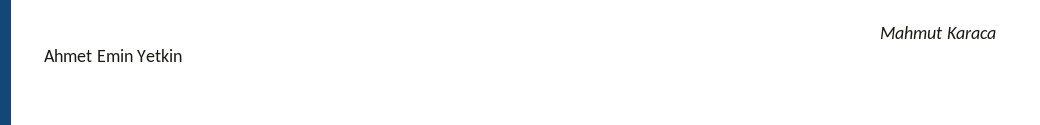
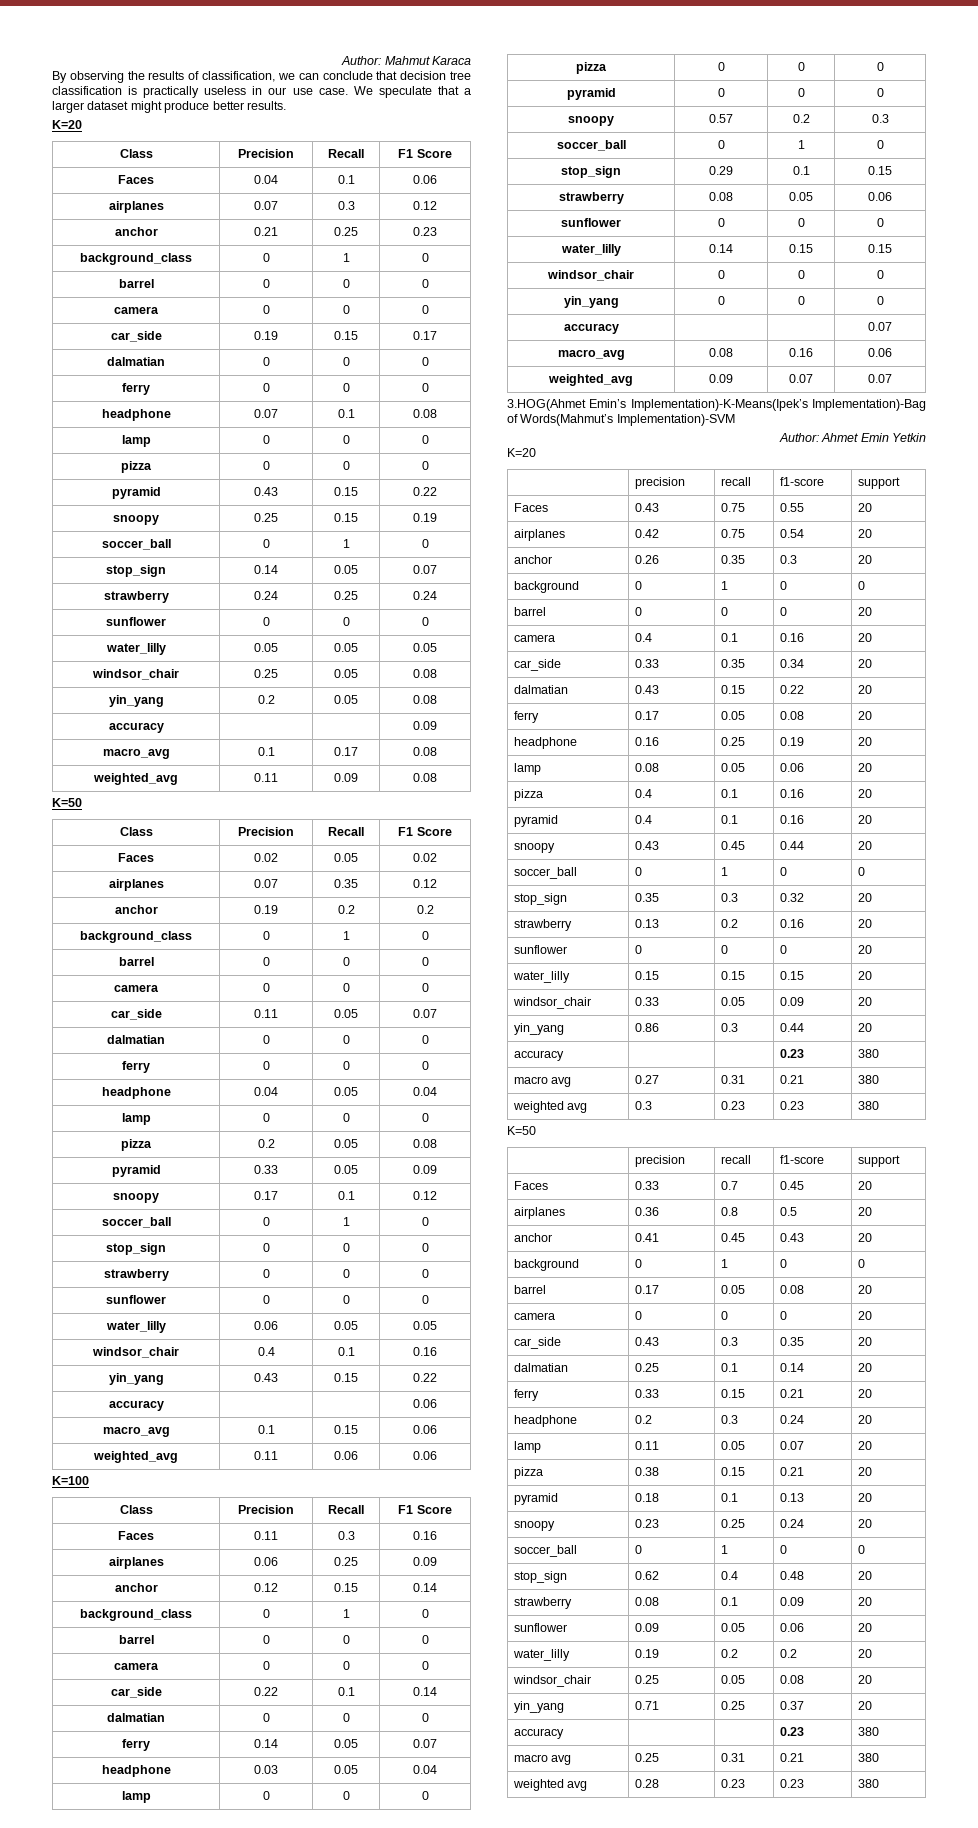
- Mahmut Karaca
+ Author: Mahmut Karaca
- Ahmet Emin Yetkin
+ By observing the results of classification, we can conclude that decision tree classification is practically useless in our use case. We speculate that a larger dataset might produce better results.
+ K=20
+ Class | Precision | Recall | F1 Score
+ Faces | 0.04 | 0.1 | 0.06
+ airplanes | 0.07 | 0.3 | 0.12
+ anchor | 0.21 | 0.25 | 0.23
+ background_class | 0 | 1 | 0
+ barrel | 0 | 0 | 0
+ camera | 0 | 0 | 0
+ car_side | 0.19 | 0.15 | 0.17
+ dalmatian | 0 | 0 | 0
+ ferry | 0 | 0 | 0
+ headphone | 0.07 | 0.1 | 0.08
+ lamp | 0 | 0 | 0
+ pizza | 0 | 0 | 0
+ pyramid | 0.43 | 0.15 | 0.22
+ snoopy | 0.25 | 0.15 | 0.19
+ soccer_ball | 0 | 1 | 0
+ stop_sign | 0.14 | 0.05 | 0.07
+ strawberry | 0.24 | 0.25 | 0.24
+ sunflower | 0 | 0 | 0
+ water_lilly | 0.05 | 0.05 | 0.05
+ windsor_chair | 0.25 | 0.05 | 0.08
+ yin_yang | 0.2 | 0.05 | 0.08
+ accuracy | | | 0.09
+ macro_avg | 0.1 | 0.17 | 0.08
+ weighted_avg | 0.11 | 0.09 | 0.08
+ K=50
+ Class | Precision | Recall | F1 Score
+ Faces | 0.02 | 0.05 | 0.02
+ airplanes | 0.07 | 0.35 | 0.12
+ anchor | 0.19 | 0.2 | 0.2
+ background_class | 0 | 1 | 0
+ barrel | 0 | 0 | 0
+ camera | 0 | 0 | 0
+ car_side | 0.11 | 0.05 | 0.07
+ dalmatian | 0 | 0 | 0
+ ferry | 0 | 0 | 0
+ headphone | 0.04 | 0.05 | 0.04
+ lamp | 0 | 0 | 0
+ pizza | 0.2 | 0.05 | 0.08
+ pyramid | 0.33 | 0.05 | 0.09
+ snoopy | 0.17 | 0.1 | 0.12
+ soccer_ball | 0 | 1 | 0
+ stop_sign | 0 | 0 | 0
+ strawberry | 0 | 0 | 0
+ sunflower | 0 | 0 | 0
+ water_lilly | 0.06 | 0.05 | 0.05
+ windsor_chair | 0.4 | 0.1 | 0.16
+ yin_yang | 0.43 | 0.15 | 0.22
+ accuracy | | | 0.06
+ macro_avg | 0.1 | 0.15 | 0.06
+ weighted_avg | 0.11 | 0.06 | 0.06
+ K=100
+ Class | Precision | Recall | F1 Score
+ Faces | 0.11 | 0.3 | 0.16
+ airplanes | 0.06 | 0.25 | 0.09
+ anchor | 0.12 | 0.15 | 0.14
+ background_class | 0 | 1 | 0
+ barrel | 0 | 0 | 0
+ camera | 0 | 0 | 0
+ car_side | 0.22 | 0.1 | 0.14
+ dalmatian | 0 | 0 | 0
+ ferry | 0.14 | 0.05 | 0.07
+ headphone | 0.03 | 0.05 | 0.04
+ lamp | 0 | 0 | 0
+ pizza | 0 | 0 | 0
+ pyramid | 0 | 0 | 0
+ snoopy | 0.57 | 0.2 | 0.3
+ soccer_ball | 0 | 1 | 0
+ stop_sign | 0.29 | 0.1 | 0.15
+ strawberry | 0.08 | 0.05 | 0.06
+ sunflower | 0 | 0 | 0
+ water_lilly | 0.14 | 0.15 | 0.15
+ windsor_chair | 0 | 0 | 0
+ yin_yang | 0 | 0 | 0
+ accuracy | | | 0.07
+ macro_avg | 0.08 | 0.16 | 0.06
+ weighted_avg | 0.09 | 0.07 | 0.07
+ 3.HOG(Ahmet Emin’s Implementation)-K-Means(Ipek’s Implementation)-Bag of Words(Mahmut’s Implementation)-SVM
+ Author: Ahmet Emin Yetkin
+ K=20
+ | precision | recall | f1-score | support
+ Faces | 0.43 | 0.75 | 0.55 | 20
+ airplanes | 0.42 | 0.75 | 0.54 | 20
+ anchor | 0.26 | 0.35 | 0.3 | 20
+ background | 0 | 1 | 0 | 0
+ barrel | 0 | 0 | 0 | 20
+ camera | 0.4 | 0.1 | 0.16 | 20
+ car_side | 0.33 | 0.35 | 0.34 | 20
+ dalmatian | 0.43 | 0.15 | 0.22 | 20
+ ferry | 0.17 | 0.05 | 0.08 | 20
+ headphone | 0.16 | 0.25 | 0.19 | 20
+ lamp | 0.08 | 0.05 | 0.06 | 20
+ pizza | 0.4 | 0.1 | 0.16 | 20
+ pyramid | 0.4 | 0.1 | 0.16 | 20
+ snoopy | 0.43 | 0.45 | 0.44 | 20
+ soccer_ball | 0 | 1 | 0 | 0
+ stop_sign | 0.35 | 0.3 | 0.32 | 20
+ strawberry | 0.13 | 0.2 | 0.16 | 20
+ sunflower | 0 | 0 | 0 | 20
+ water_lilly | 0.15 | 0.15 | 0.15 | 20
+ windsor_chair | 0.33 | 0.05 | 0.09 | 20
+ yin_yang | 0.86 | 0.3 | 0.44 | 20
+ accuracy | | | 0.23 | 380
+ macro avg | 0.27 | 0.31 | 0.21 | 380
+ weighted avg | 0.3 | 0.23 | 0.23 | 380
+ K=50
+ | precision | recall | f1-score | support
+ Faces | 0.33 | 0.7 | 0.45 | 20
+ airplanes | 0.36 | 0.8 | 0.5 | 20
+ anchor | 0.41 | 0.45 | 0.43 | 20
+ background | 0 | 1 | 0 | 0
+ barrel | 0.17 | 0.05 | 0.08 | 20
+ camera | 0 | 0 | 0 | 20
+ car_side | 0.43 | 0.3 | 0.35 | 20
+ dalmatian | 0.25 | 0.1 | 0.14 | 20
+ ferry | 0.33 | 0.15 | 0.21 | 20
+ headphone | 0.2 | 0.3 | 0.24 | 20
+ lamp | 0.11 | 0.05 | 0.07 | 20
+ pizza | 0.38 | 0.15 | 0.21 | 20
+ pyramid | 0.18 | 0.1 | 0.13 | 20
+ snoopy | 0.23 | 0.25 | 0.24 | 20
+ soccer_ball | 0 | 1 | 0 | 0
+ stop_sign | 0.62 | 0.4 | 0.48 | 20
+ strawberry | 0.08 | 0.1 | 0.09 | 20
+ sunflower | 0.09 | 0.05 | 0.06 | 20
+ water_lilly | 0.19 | 0.2 | 0.2 | 20
+ windsor_chair | 0.25 | 0.05 | 0.08 | 20
+ yin_yang | 0.71 | 0.25 | 0.37 | 20
+ accuracy | | | 0.23 | 380
+ macro avg | 0.25 | 0.31 | 0.21 | 380
+ weighted avg | 0.28 | 0.23 | 0.23 | 380

